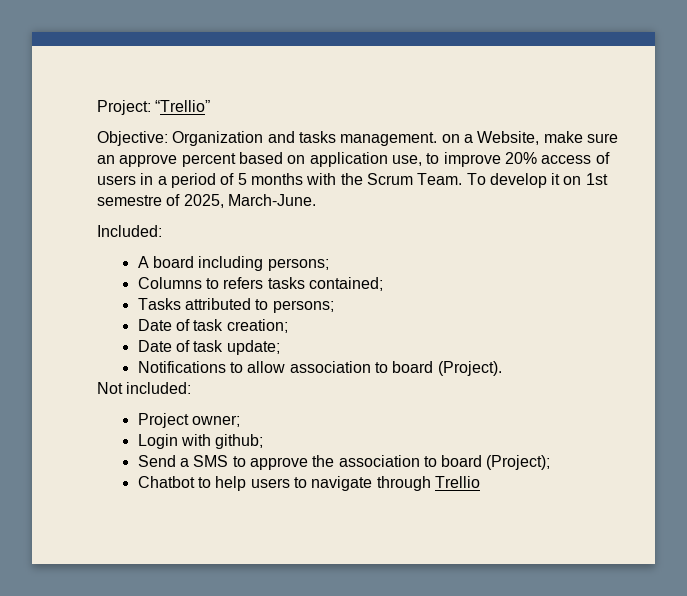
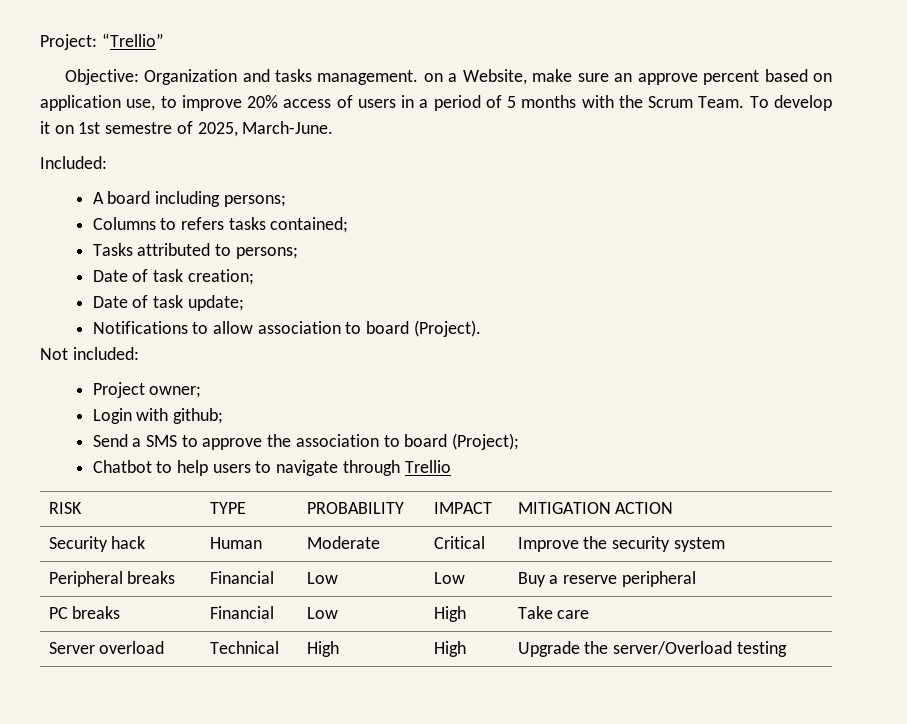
+ RISK | TYPE | PROBABILITY | IMPACT | MITIGATION ACTION
+ Security hack | Human | Moderate | Critical | Improve the security system
+ Peripheral breaks | Financial | Low | Low | Buy a reserve peripheral
+ PC breaks | Financial | Low | High | Take care
+ Server overload | Technical | High | High | Upgrade the server/Overload testing

